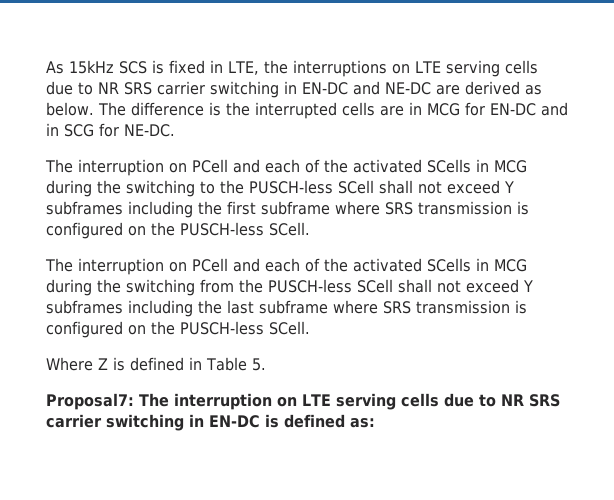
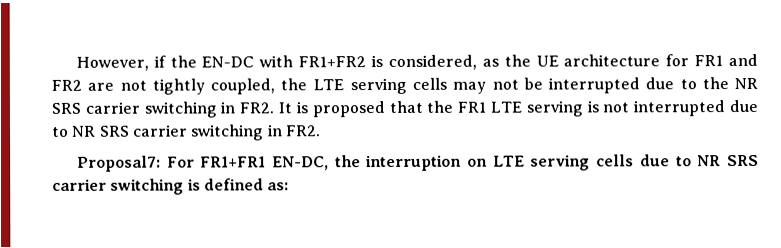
- As 15kHz SCS is fixed in LTE, the interruptions on LTE serving cells due to NR SRS carrier switching in EN-DC and NE-DC are derived as below. The difference is the interrupted cells are in MCG for EN-DC and in SCG for NE-DC.
- The interruption on PCell and each of the activated SCells in MCG during the switching to the PUSCH-less SCell shall not exceed Y subframes including the first subframe where SRS transmission is configured on the PUSCH-less SCell.
- The interruption on PCell and each of the activated SCells in MCG during the switching from the PUSCH-less SCell shall not exceed Y subframes including the last subframe where SRS transmission is configured on the PUSCH-less SCell.
- Where Z is defined in Table 5.
- Proposal7: The interruption on LTE serving cells due to NR SRS carrier switching in EN-DC is defined as:
+ However, if the EN-DC with FR1+FR2 is considered, as the UE architecture for FR1 and FR2 are not tightly coupled, the LTE serving cells may not be interrupted due to the NR SRS carrier switching in FR2. It is proposed that the FR1 LTE serving is not interrupted due to NR SRS carrier switching in FR2.
+ Proposal7: For FR1+FR1 EN-DC, the interruption on LTE serving cells due to NR SRS carrier switching is defined as:

